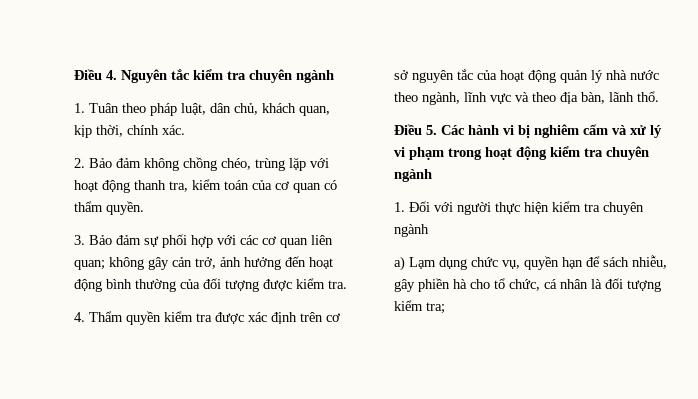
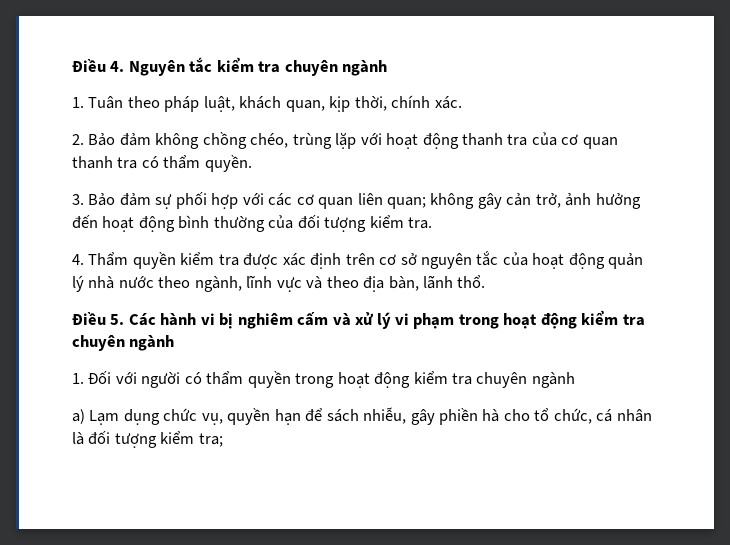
- 1. Tuân theo pháp luật, dân chủ, khách quan, kịp thời, chính xác.
+ 1. Tuân theo pháp luật, khách quan, kịp thời, chính xác.
- 2. Bảo đảm không chồng chéo, trùng lặp với hoạt động thanh tra, kiểm toán của cơ quan có thẩm quyền.
+ 2. Bảo đảm không chồng chéo, trùng lặp với hoạt động thanh tra của cơ quan thanh tra có thẩm quyền.
- 3. Bảo đảm sự phối hợp với các cơ quan liên quan; không gây cản trở, ảnh hưởng đến hoạt động bình thường của đối tượng được kiểm tra.
+ 3. Bảo đảm sự phối hợp với các cơ quan liên quan; không gây cản trở, ảnh hưởng đến hoạt động bình thường của đối tượng kiểm tra.
- 1. Đối với người thực hiện kiểm tra chuyên ngành
+ 1. Đối với người có thẩm quyền trong hoạt động kiểm tra chuyên ngành

